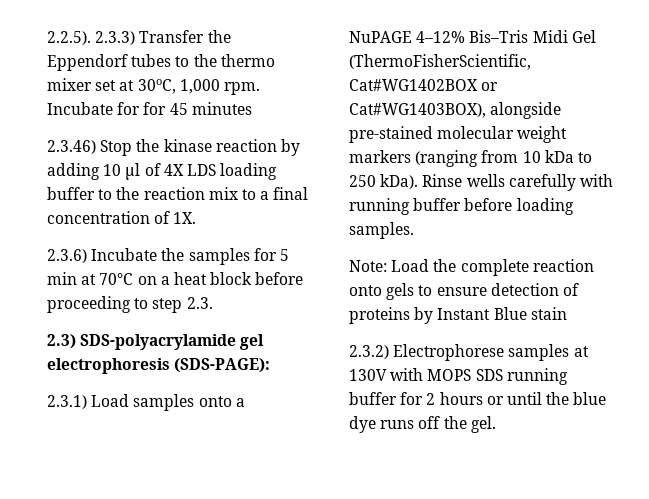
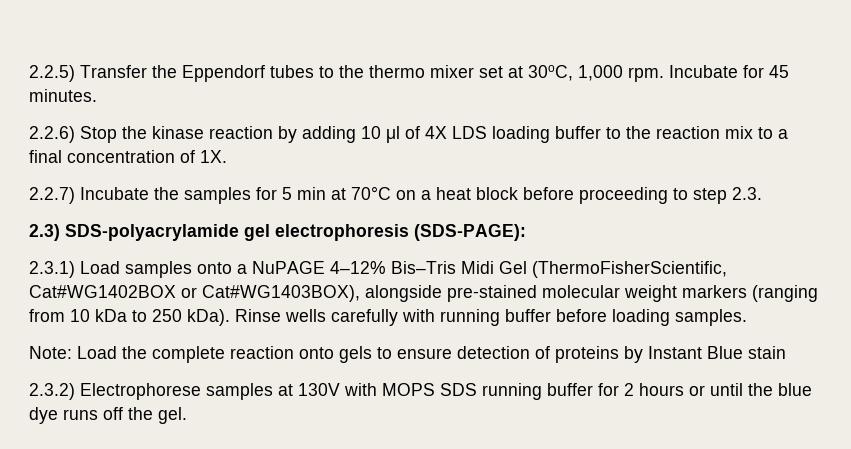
- 2.2.5). 2.3.3) Transfer the Eppendorf tubes to the thermo mixer set at 30oC, 1,000 rpm.
+ 2.2.5) Transfer the Eppendorf tubes to the thermo mixer set at 30oC, 1,000 rpm.
- Incubate for for 45 minutes
- 2.3.46) Stop the kinase reaction by adding 10 μl of 4X LDS loading buffer to the reaction mix to a final concentration of 1X.
+ Incubate for 45 minutes.
+ 2.2.6) Stop the kinase reaction by adding 10 μl of 4X LDS loading buffer to the reaction mix to a final concentration of 1X.
- 2.3.6) Incubate the samples for 5 min at 70°C on a heat block before proceeding to step 2.3.
+ 2.2.7) Incubate the samples for 5 min at 70°C on a heat block before proceeding to step 2.3.

